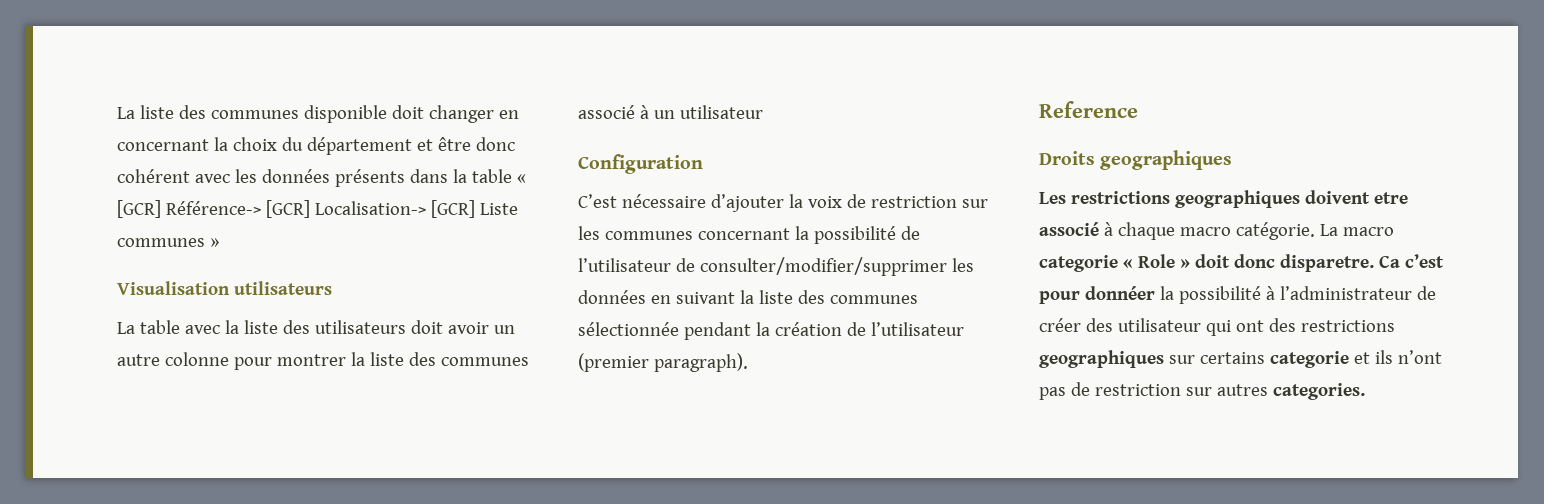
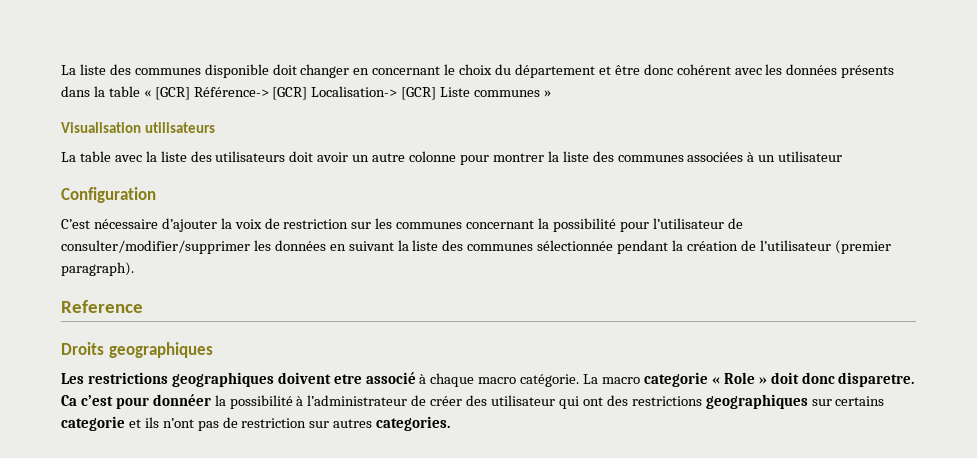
- La liste des communes disponible doit changer en concernant la choix du département et être donc cohérent avec les données présents dans la table « [GCR] Référence-> [GCR] Localisation-> [GCR] Liste communes »
+ La liste des communes disponible doit changer en concernant le choix du département et être donc cohérent avec les données présents dans la table « [GCR] Référence-> [GCR] Localisation-> [GCR] Liste communes »
- La table avec la liste des utilisateurs doit avoir un autre colonne pour montrer la liste des communes associé à un utilisateur
+ La table avec la liste des utilisateurs doit avoir un autre colonne pour montrer la liste des communes associées à un utilisateur
- C’est nécessaire d’ajouter la voix de restriction sur les communes concernant la possibilité de l’utilisateur de consulter/modifier/supprimer les données en suivant la liste des communes sélectionnée pendant la création de l’utilisateur (premier paragraph).
+ C’est nécessaire d’ajouter la voix de restriction sur les communes concernant la possibilité pour l’utilisateur de consulter/modifier/supprimer les données en suivant la liste des communes sélectionnée pendant la création de l’utilisateur (premier paragraph).

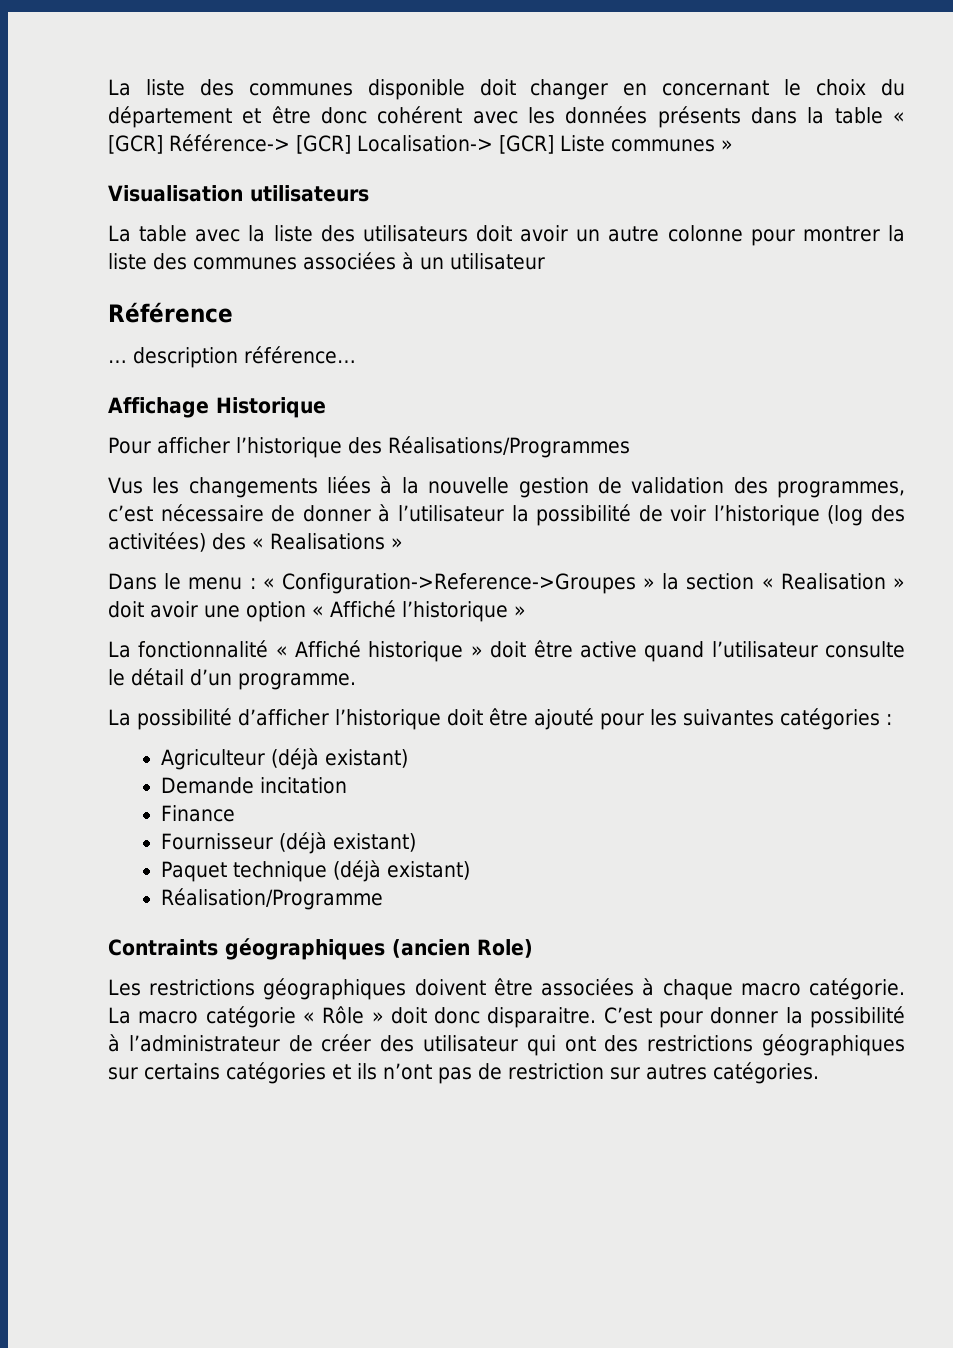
- Configuration
- C’est nécessaire d’ajouter la voix de restriction sur les communes concernant la possibilité pour l’utilisateur de consulter/modifier/supprimer les données en suivant la liste des communes sélectionnée pendant la création de l’utilisateur (premier paragraph).
- Reference
- Droits geographiques
- Les restrictions geographiques doivent etre associé à chaque macro catégorie.
+ Référence
+ … description référence…
+ Affichage Historique
+ Pour afficher l’historique des Réalisations/Programmes
+ Vus les changements liées à la nouvelle gestion de validation des programmes, c’est nécessaire de donner à l’utilisateur la possibilité de voir l’historique (log des activitées) des « Realisations »
+ Dans le menu : « Configuration->Reference->Groupes » la section « Realisation » doit avoir une option « Affiché l’historique »
+ La fonctionnalité « Affiché historique » doit être active quand l’utilisateur consulte le détail d’un programme.
+ La possibilité d’afficher l’historique doit être ajouté pour les suivantes catégories :
+ Agriculteur (déjà existant)
+ Demande incitation
+ Finance
+ Fournisseur (déjà existant)
+ Paquet technique (déjà existant)
+ Réalisation/Programme
+ Contraints géographiques (ancien Role)
+ Les restrictions géographiques doivent être associées à chaque macro catégorie.
- La macro categorie « Role » doit donc disparetre. Ca c’est pour donnéer la possibilité à l’administrateur de créer des utilisateur qui ont des restrictions geographiques sur certains categorie et ils n’ont pas de restriction sur autres categories.
+ La macro catégorie « Rôle » doit donc disparaitre. C’est pour donner la possibilité à l’administrateur de créer des utilisateur qui ont des restrictions géographiques sur certains catégories et ils n’ont pas de restriction sur autres catégories.

